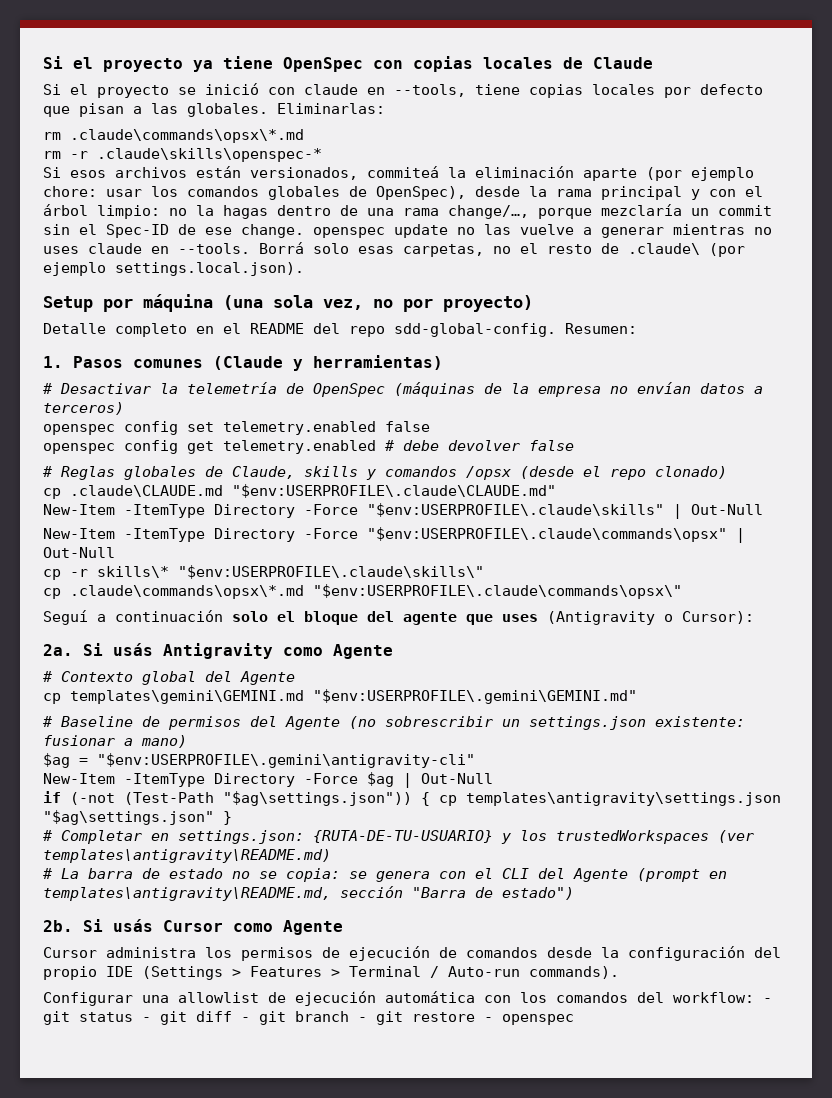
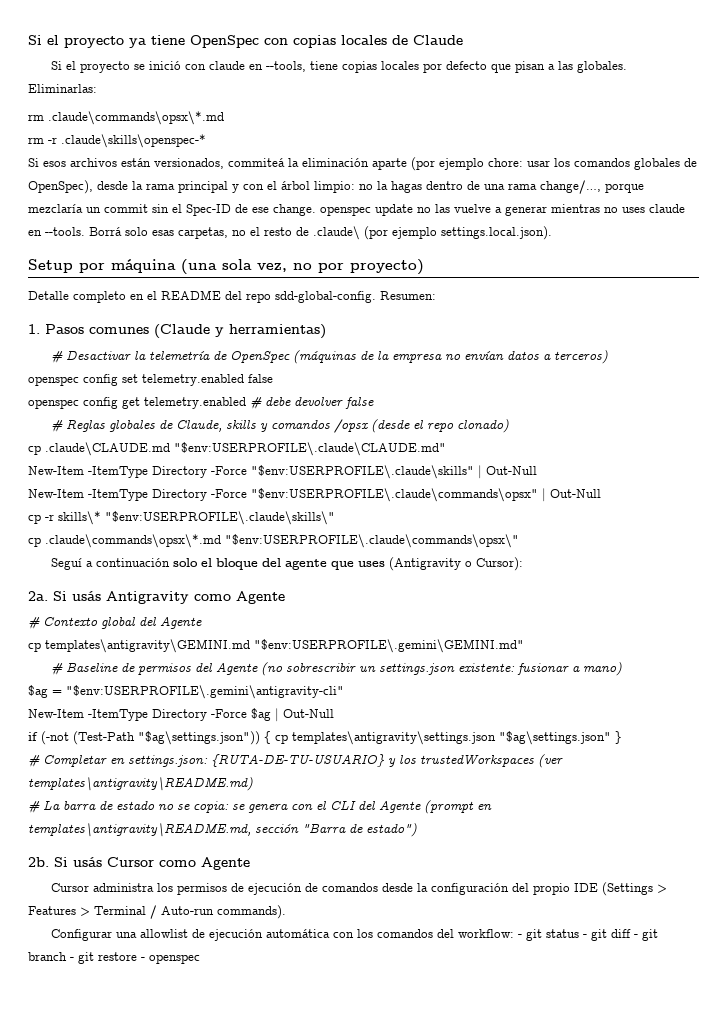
- cp templates\gemini\GEMINI.md "$env:USERPROFILE\.gemini\GEMINI.md"
+ cp templates\antigravity\GEMINI.md "$env:USERPROFILE\.gemini\GEMINI.md"

